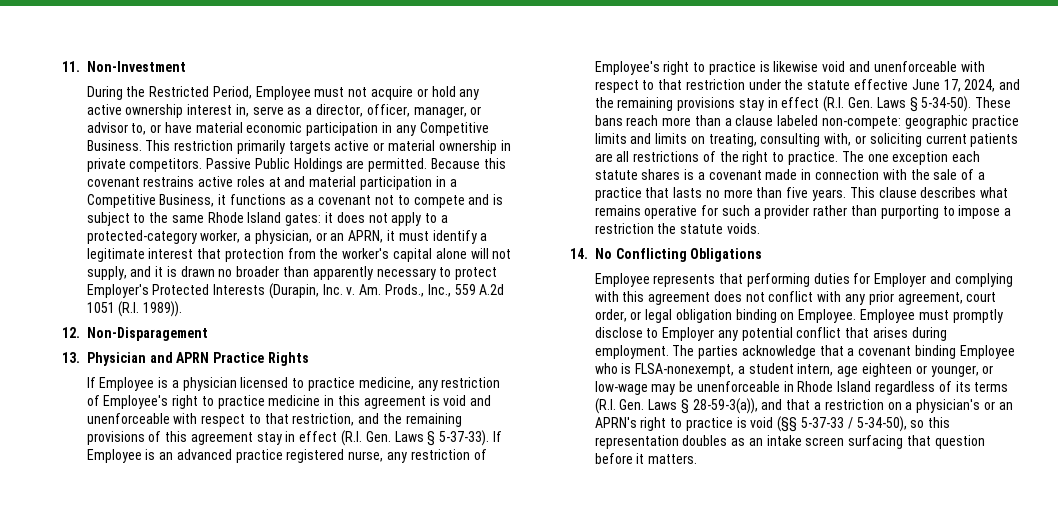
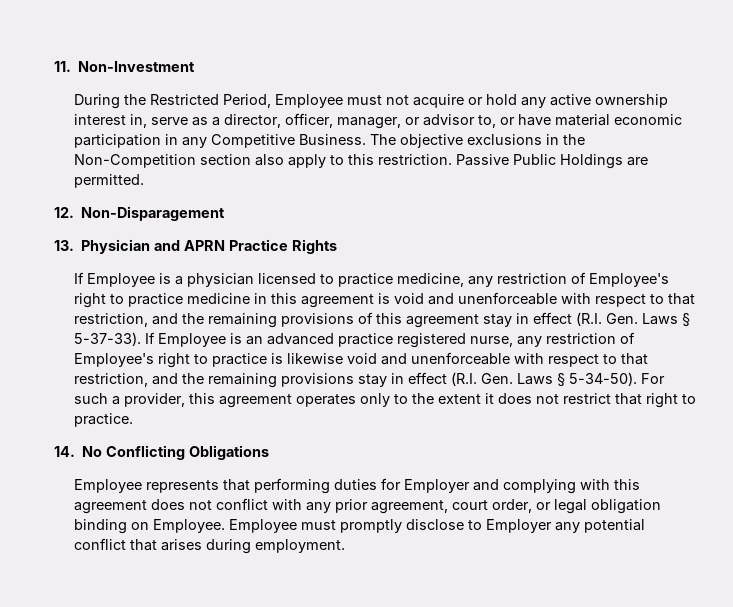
- This restriction primarily targets active or material ownership in private competitors.
+ The objective exclusions in the Non-Competition section also apply to this restriction.
- Because this covenant restrains active roles at and material participation in a Competitive Business, it functions as a covenant not to compete and is subject to the same Rhode Island gates: it does not apply to a protected-category worker, a physician, or an APRN, it must identify a legitimate interest that protection from the worker's capital alone will not supply, and it is drawn no broader than apparently necessary to protect Employer's Protected Interests (Durapin, Inc. v. Am. Prods., Inc., 559 A.2d 1051 (R.I. 1989)).
- If Employee is an advanced practice registered nurse, any restriction of Employee's right to practice is likewise void and unenforceable with respect to that restriction under the statute effective June 17, 2024, and the remaining provisions stay in effect (R.I. Gen. Laws § 5-34-50).
+ If Employee is an advanced practice registered nurse, any restriction of Employee's right to practice is likewise void and unenforceable with respect to that restriction, and the remaining provisions stay in effect (R.I. Gen. Laws § 5-34-50).
- These bans reach more than a clause labeled non-compete: geographic practice limits and limits on treating, consulting with, or soliciting current patients are all restrictions of the right to practice. The one exception each statute shares is a covenant made in connection with the sale of a practice that lasts no more than five years. This clause describes what remains operative for such a provider rather than purporting to impose a restriction the statute voids.
+ For such a provider, this agreement operates only to the extent it does not restrict that right to practice.
- The parties acknowledge that a covenant binding Employee who is FLSA-nonexempt, a student intern, age eighteen or younger, or low-wage may be unenforceable in Rhode Island regardless of its terms (R.I. Gen. Laws § 28-59-3(a)), and that a restriction on a physician's or an APRN's right to practice is void (§§ 5-37-33 / 5-34-50), so this representation doubles as an intake screen surfacing that question before it matters.

